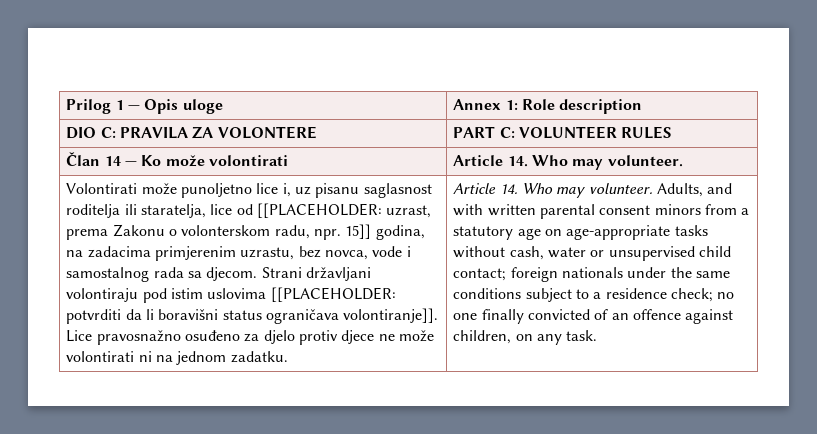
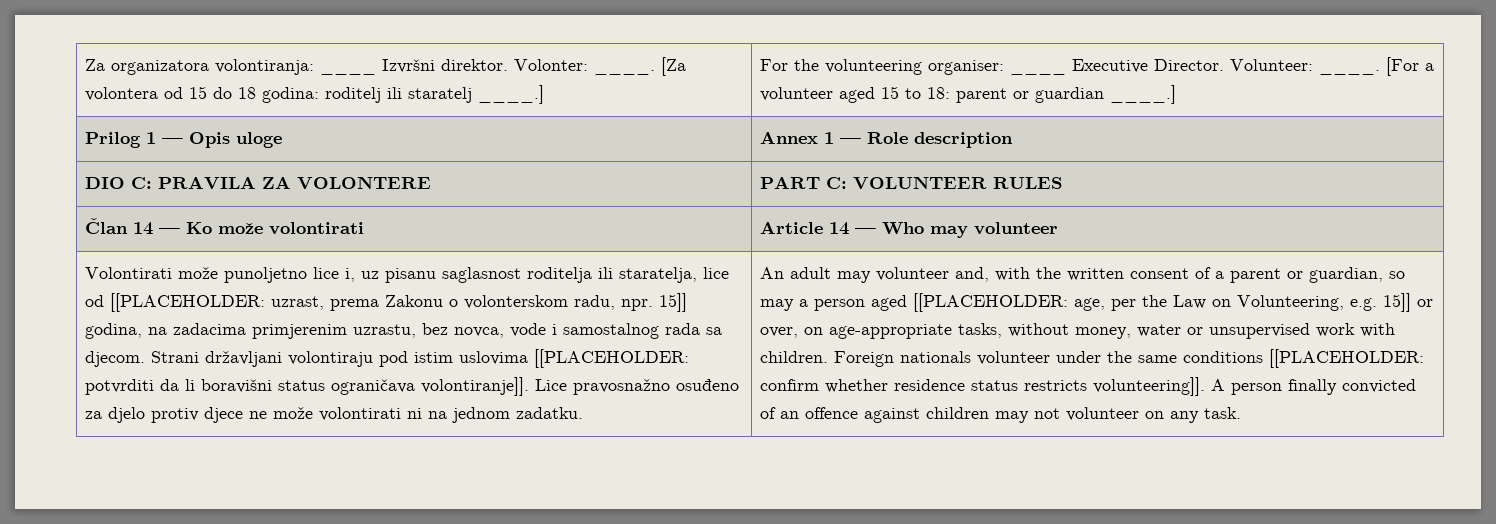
+ Za organizatora volontiranja: ____ Izvršni direktor. Volonter: ____. [Za volontera od 15 do 18 godina: roditelj ili staratelj ____.] | For the volunteering organiser: ____ Executive Director. Volunteer: ____. [For a volunteer aged 15 to 18: parent or guardian ____.]
- Prilog 1 — Opis uloge | Annex 1: Role description
+ Prilog 1 — Opis uloge | Annex 1 — Role description
- Član 14 — Ko može volontirati | Article 14. Who may volunteer.
+ Član 14 — Ko može volontirati | Article 14 — Who may volunteer
- Article 14. Who may volunteer. Adults, and with written parental consent minors from a statutory age on age-appropriate tasks without cash, water or unsupervised child contact; foreign nationals under the same conditions subject to a residence check; no one finally convicted of an offence against children, on any task.
+ An adult may volunteer and, with the written consent of a parent or guardian, so may a person aged [[PLACEHOLDER: age, per the Law on Volunteering, e.g. 15]] or over, on age-appropriate tasks, without money, water or unsupervised work with children. Foreign nationals volunteer under the same conditions [[PLACEHOLDER: confirm whether residence status restricts volunteering]]. A person finally convicted of an offence against children may not volunteer on any task.

